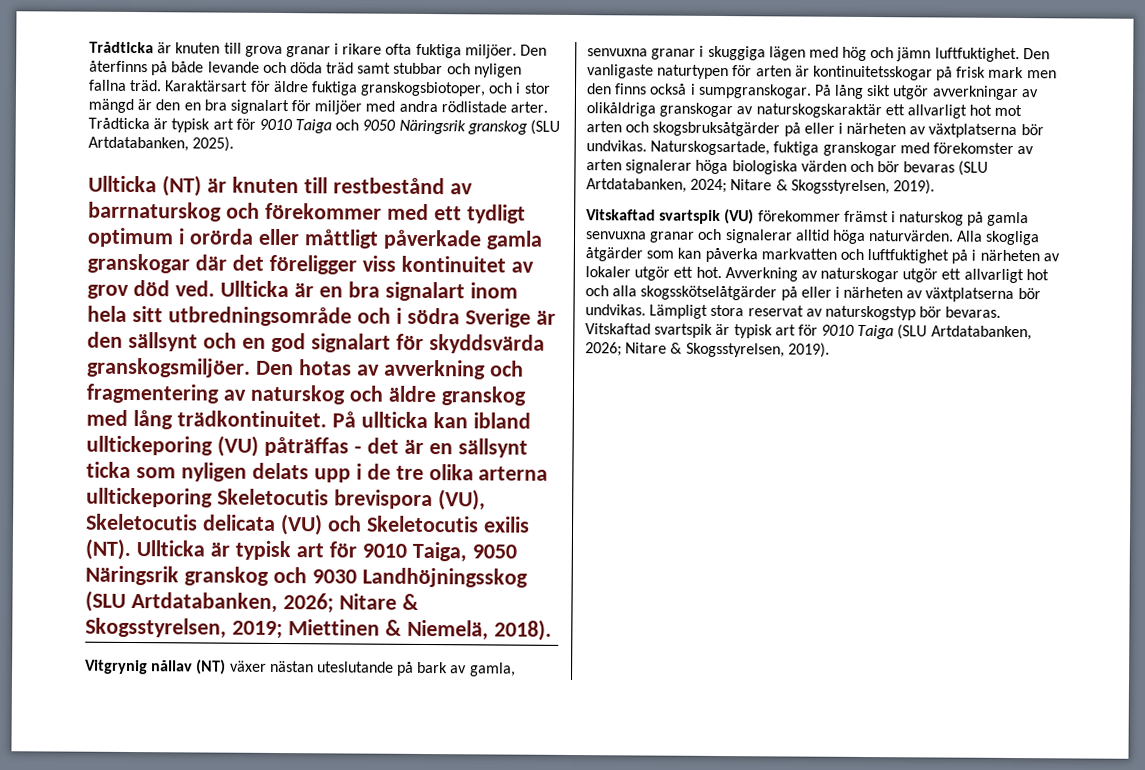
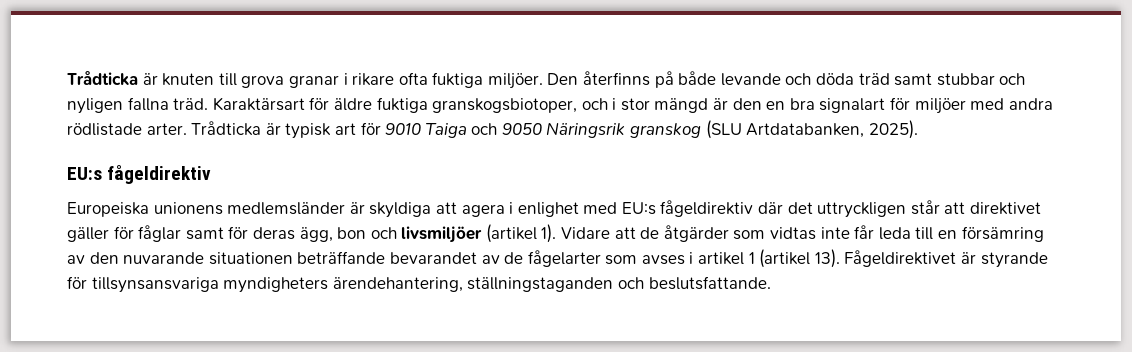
  Trådticka är typisk art för 9010 Taiga och 9050 Näringsrik granskog (SLU Artdatabanken, 2025).
- Ullticka (NT) är knuten till restbestånd av barrnaturskog och förekommer med ett tydligt optimum i orörda eller måttligt påverkade gamla granskogar där det föreligger viss kontinuitet av grov död ved. Ullticka är en bra signalart inom hela sitt utbredningsområde och i södra Sverige är den sällsynt och en god signalart för skyddsvärda granskogsmiljöer. Den hotas av avverkning och fragmentering av naturskog och äldre granskog med lång trädkontinuitet. På ullticka kan ibland ulltickeporing (VU) påträffas - det är en sällsynt ticka som nyligen delats upp i de tre olika arterna ulltickeporing Skeletocutis brevispora (VU), Skeletocutis delicata (VU) och Skeletocutis exilis (NT). Ullticka är typisk art för 9010 Taiga, 9050 Näringsrik granskog och 9030 Landhöjningsskog (SLU Artdatabanken, 2026; Nitare & Skogsstyrelsen, 2019; Miettinen & Niemelä, 2018).
- Vitgrynig nållav (NT) växer nästan uteslutande på bark av gamla, senvuxna granar i skuggiga lägen med hög och jämn luftfuktighet. Den vanligaste naturtypen för arten är kontinuitetsskogar på frisk mark men den finns också i sumpgranskogar. På lång sikt utgör avverkningar av olikåldriga granskogar av naturskogskaraktär ett allvarligt hot mot arten och skogsbruksåtgärder på eller i närheten av växtplatserna bör undvikas. Naturskogsartade, fuktiga granskogar med förekomster av arten signalerar höga biologiska värden och bör bevaras (SLU Artdatabanken, 2024; Nitare & Skogsstyrelsen, 2019).
- Vitskaftad svartspik (VU) förekommer främst i naturskog på gamla senvuxna granar och signalerar alltid höga naturvärden. Alla skogliga åtgärder som kan påverka markvatten och luftfuktighet på i närheten av lokaler utgör ett hot. Avverkning av naturskogar utgör ett allvarligt hot och alla skogsskötselåtgärder på eller i närheten av växtplatserna bör undvikas. Lämpligt stora reservat av naturskogstyp bör bevaras. Vitskaftad svartspik är typisk art för 9010 Taiga (SLU Artdatabanken, 2026; Nitare & Skogsstyrelsen, 2019).
+ EU:s fågeldirektiv
+ Europeiska unionens medlemsländer är skyldiga att agera i enlighet med EU:s fågeldirektiv där det uttryckligen står att direktivet gäller för fåglar samt för deras ägg, bon och livsmiljöer (artikel 1). Vidare att de åtgärder som vidtas inte får leda till en försämring av den nuvarande situationen beträffande bevarandet av de fågelarter som avses i artikel 1 (artikel 13). Fågeldirektivet är styrande för tillsynsansvariga myndigheters ärendehantering, ställningstaganden och beslutsfattande.

